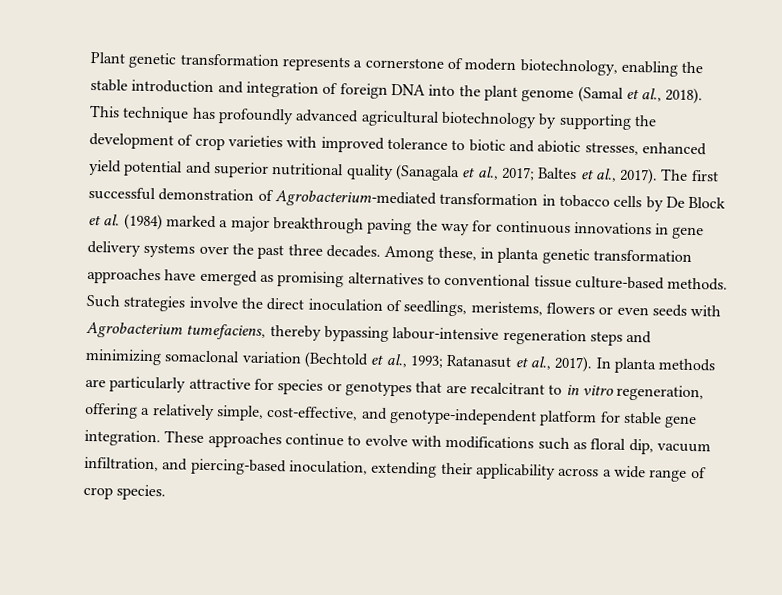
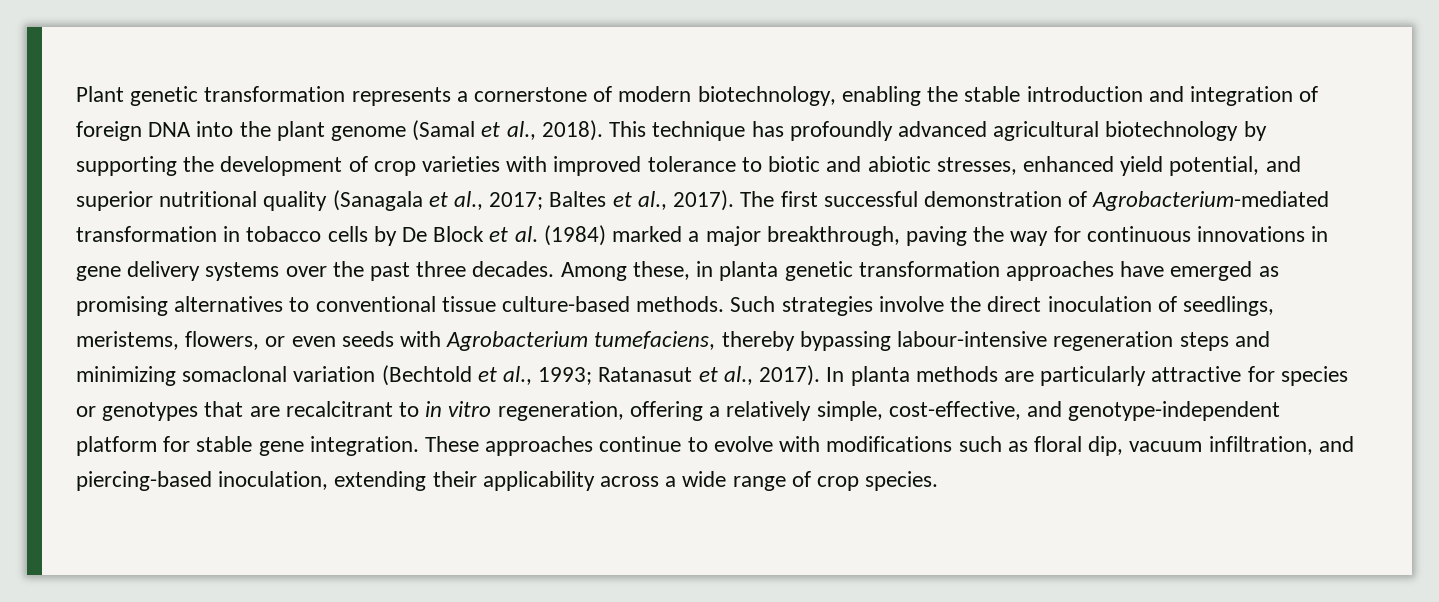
- This technique has profoundly advanced agricultural biotechnology by supporting the development of crop varieties with improved tolerance to biotic and abiotic stresses, enhanced yield potential and superior nutritional quality (Sanagala et al., 2017; Baltes et al., 2017).
+ This technique has profoundly advanced agricultural biotechnology by supporting the development of crop varieties with improved tolerance to biotic and abiotic stresses, enhanced yield potential, and superior nutritional quality (Sanagala et al., 2017; Baltes et al., 2017).
- The first successful demonstration of Agrobacterium-mediated transformation in tobacco cells by De Block et al. (1984) marked a major breakthrough paving the way for continuous innovations in gene delivery systems over the past three decades.
+ The first successful demonstration of Agrobacterium-mediated transformation in tobacco cells by De Block et al. (1984) marked a major breakthrough, paving the way for continuous innovations in gene delivery systems over the past three decades.
- Such strategies involve the direct inoculation of seedlings, meristems, flowers or even seeds with Agrobacterium tumefaciens, thereby bypassing labour-intensive regeneration steps and minimizing somaclonal variation (Bechtold et al., 1993; Ratanasut et al., 2017).
+ Such strategies involve the direct inoculation of seedlings, meristems, flowers, or even seeds with Agrobacterium tumefaciens, thereby bypassing labour-intensive regeneration steps and minimizing somaclonal variation (Bechtold et al., 1993; Ratanasut et al., 2017).

